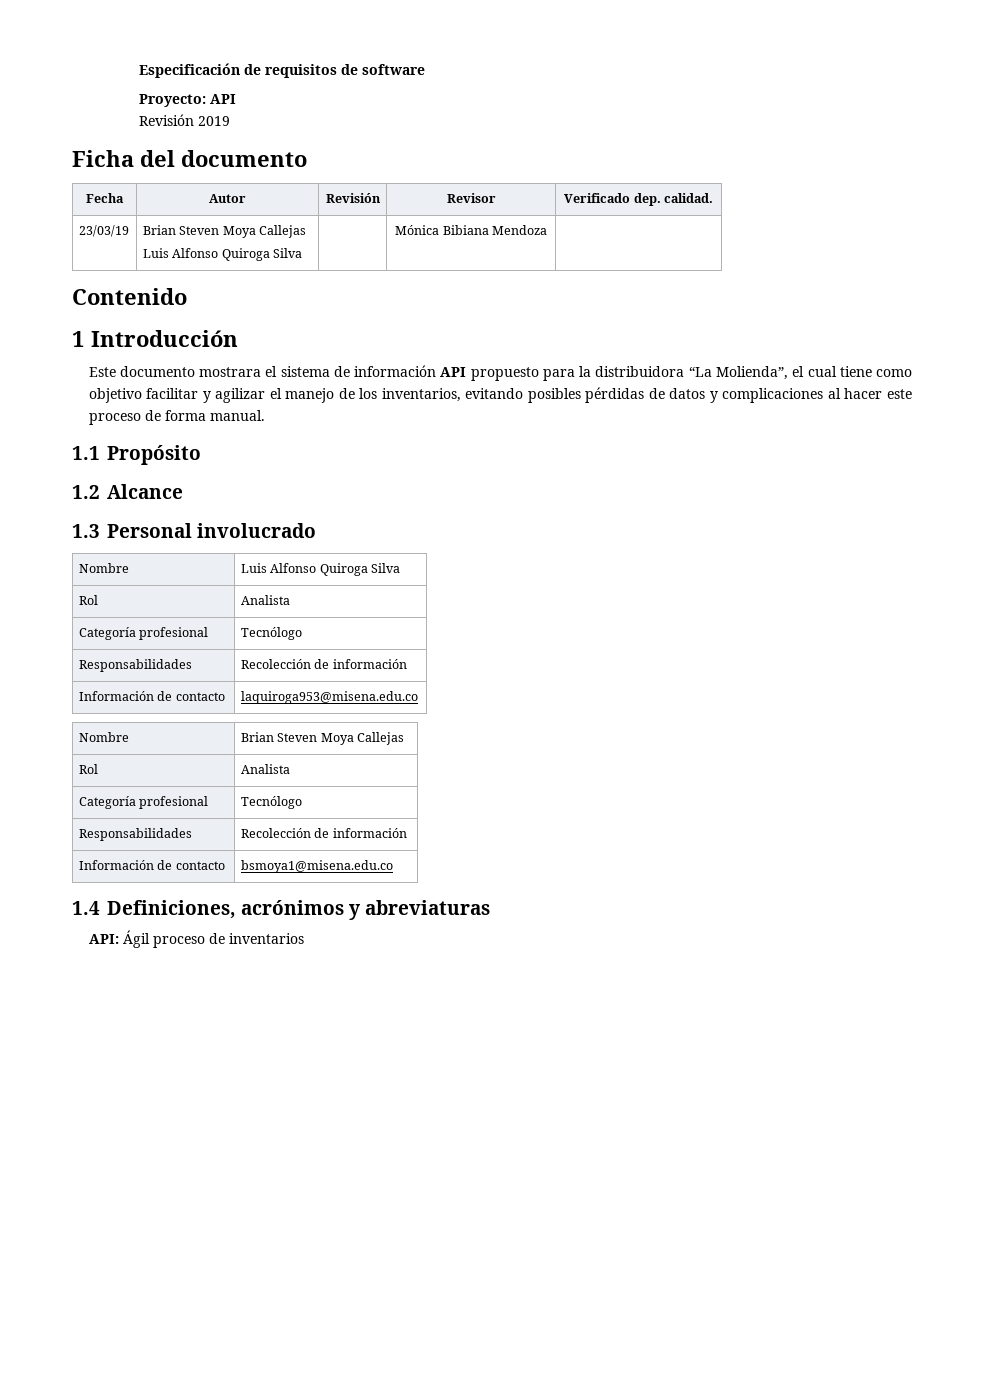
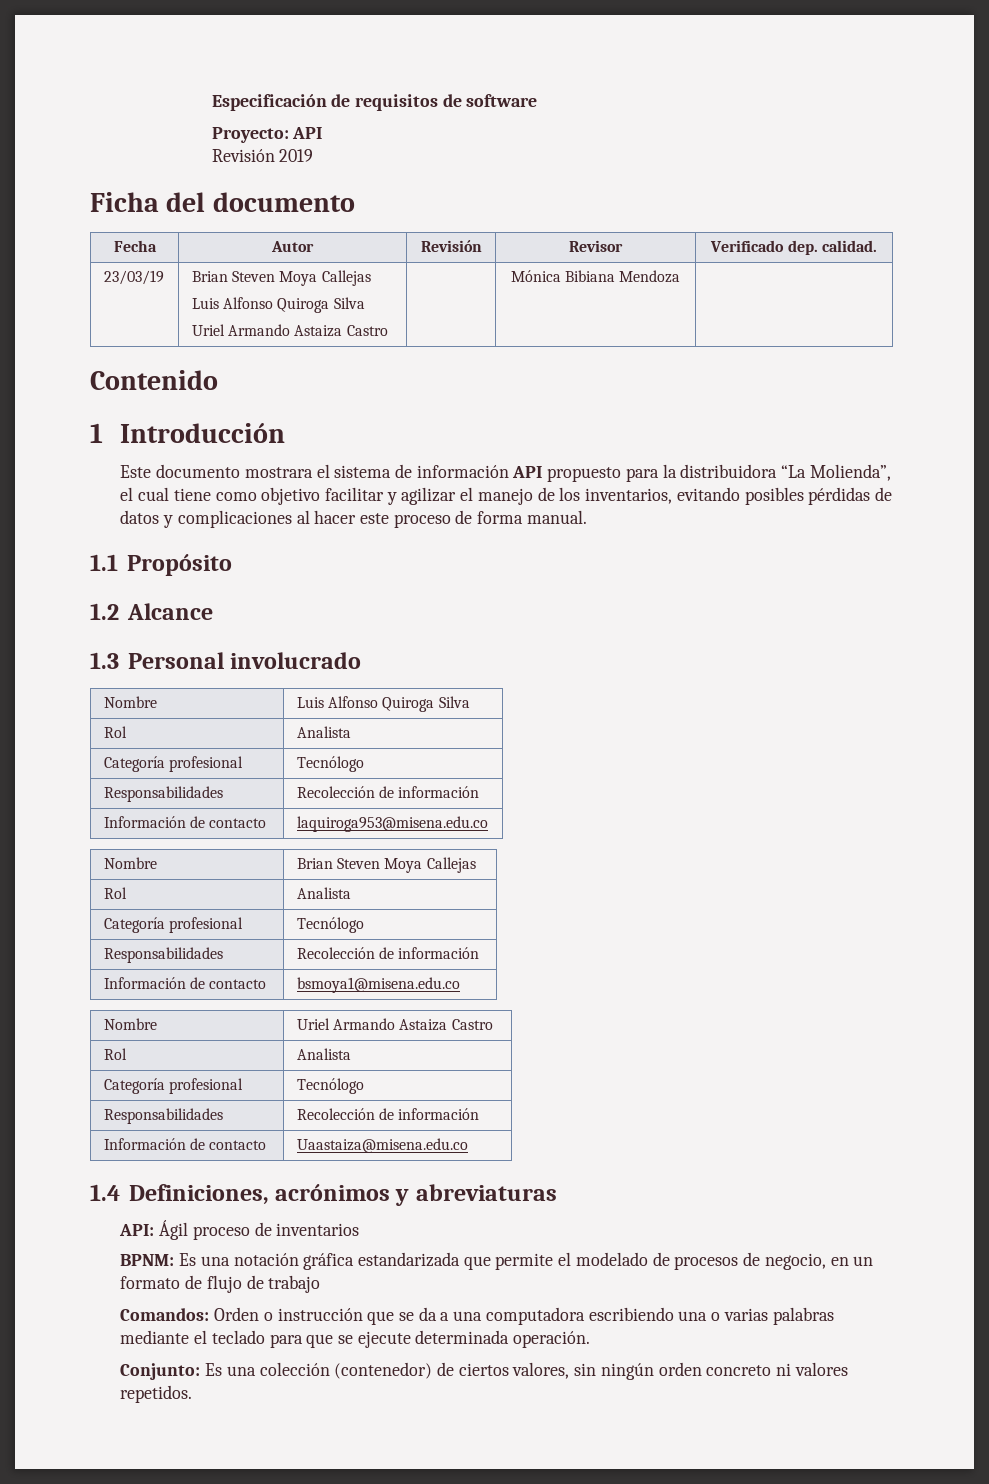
  23/03/19 | Brian Steven Moya Callejas
- Luis Alfonso Quiroga Silva | | Mónica Bibiana Mendoza |
+ Luis Alfonso Quiroga Silva
+ Uriel Armando Astaiza Castro | | Mónica Bibiana Mendoza |
+ Nombre | Uriel Armando Astaiza Castro
+ Rol | Analista
+ Categoría profesional | Tecnólogo
+ Responsabilidades | Recolección de información
+ Información de contacto | Uaastaiza@misena.edu.co
+ BPNM: Es una notación gráfica estandarizada que permite el modelado de procesos de negocio, en un formato de flujo de trabajo
+ Comandos: Orden o instrucción que se da a una computadora escribiendo una o varias palabras mediante el teclado para que se ejecute determinada operación.
+ Conjunto: Es una colección (contenedor) de ciertos valores, sin ningún orden concreto ni valores repetidos.

